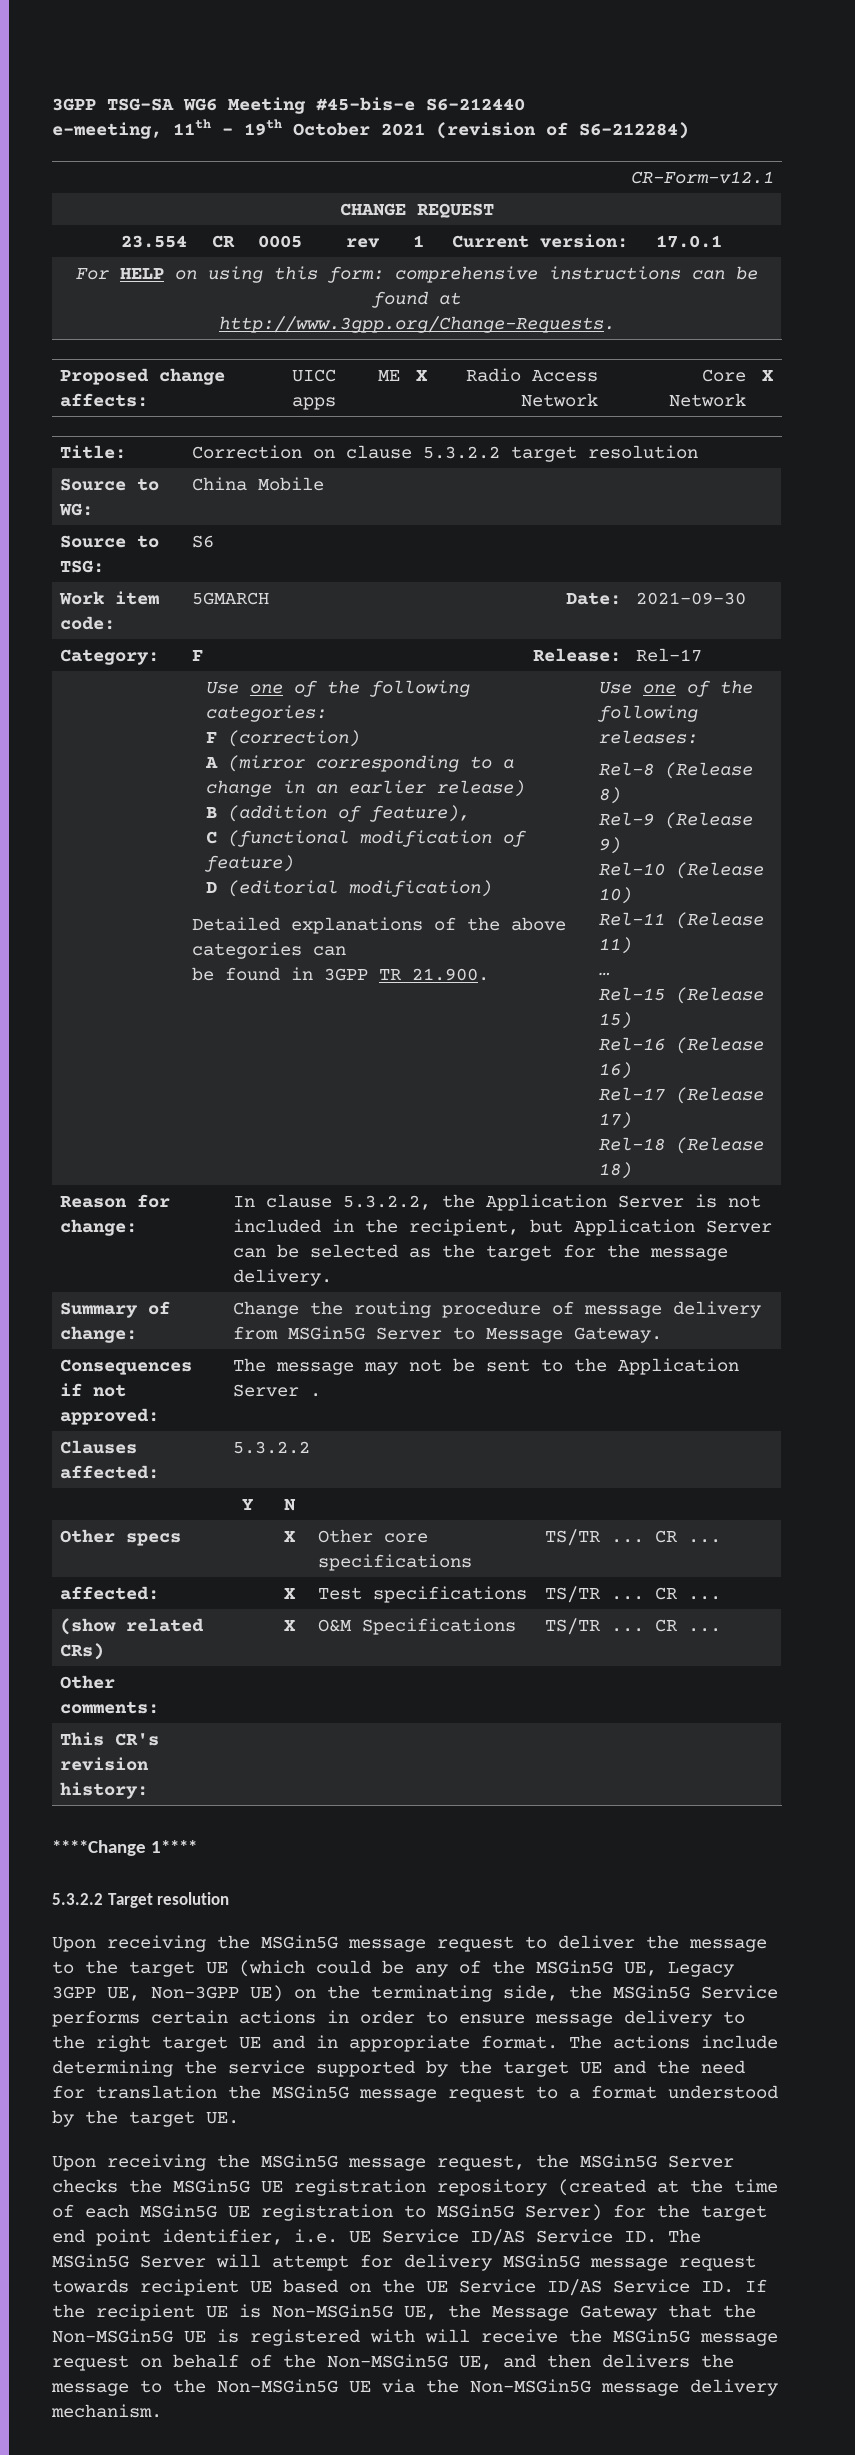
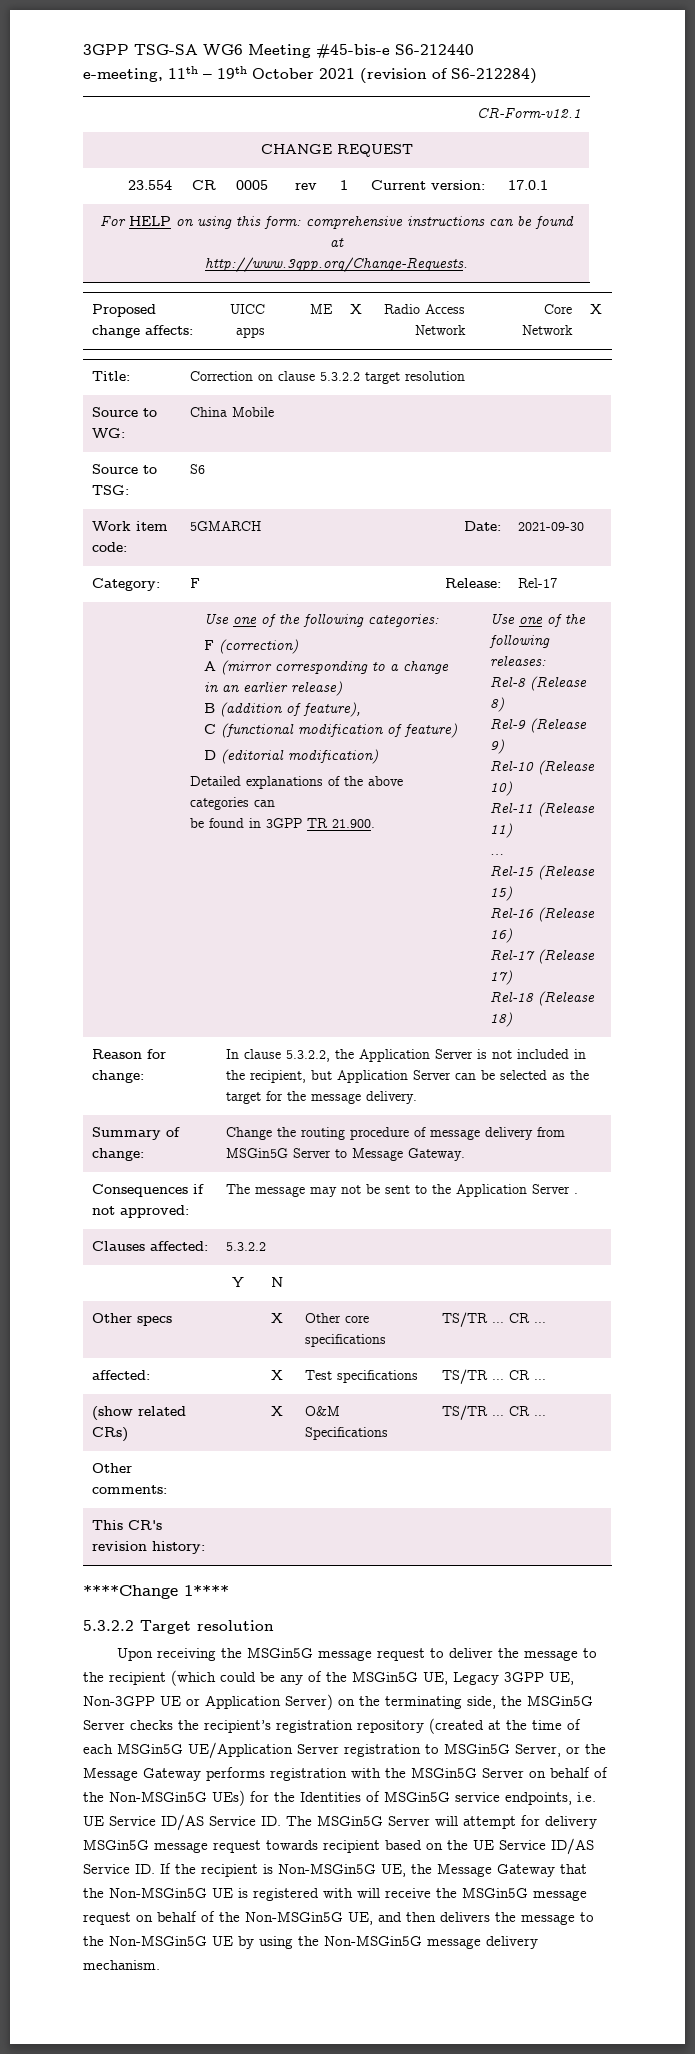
- Upon receiving the MSGin5G message request to deliver the message to the target UE (which could be any of the MSGin5G UE, Legacy 3GPP UE, Non-3GPP UE) on the terminating side, the MSGin5G Service performs certain actions in order to ensure message delivery to the right target UE and in appropriate format. The actions include determining the service supported by the target UE and the need for translation the MSGin5G message request to a format understood by the target UE.
- Upon receiving the MSGin5G message request, the MSGin5G Server checks the MSGin5G UE registration repository (created at the time of each MSGin5G UE registration to MSGin5G Server) for the target end point identifier, i.e. UE Service ID/AS Service ID. The MSGin5G Server will attempt for delivery MSGin5G message request towards recipient UE based on the UE Service ID/AS Service ID. If the recipient UE is Non-MSGin5G UE, the Message Gateway that the Non-MSGin5G UE is registered with will receive the MSGin5G message request on behalf of the Non-MSGin5G UE, and then delivers the message to the Non-MSGin5G UE via the Non-MSGin5G message delivery mechanism.
+ Upon receiving the MSGin5G message request to deliver the message to the recipient (which could be any of the MSGin5G UE, Legacy 3GPP UE, Non-3GPP UE or Application Server) on the terminating side, the MSGin5G Server checks the recipient’s registration repository (created at the time of each MSGin5G UE/Application Server registration to MSGin5G Server, or the Message Gateway performs registration with the MSGin5G Server on behalf of the Non-MSGin5G UEs) for the Identities of MSGin5G service endpoints, i.e. UE Service ID/AS Service ID. The MSGin5G Server will attempt for delivery MSGin5G message request towards recipient based on the UE Service ID/AS Service ID. If the recipient is Non-MSGin5G UE, the Message Gateway that the Non-MSGin5G UE is registered with will receive the MSGin5G message request on behalf of the Non-MSGin5G UE, and then delivers the message to the Non-MSGin5G UE by using the Non-MSGin5G message delivery mechanism.

